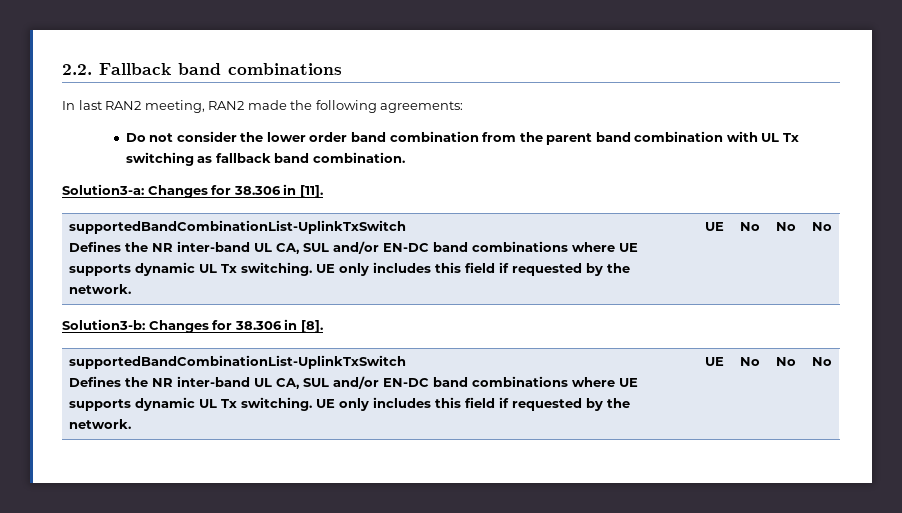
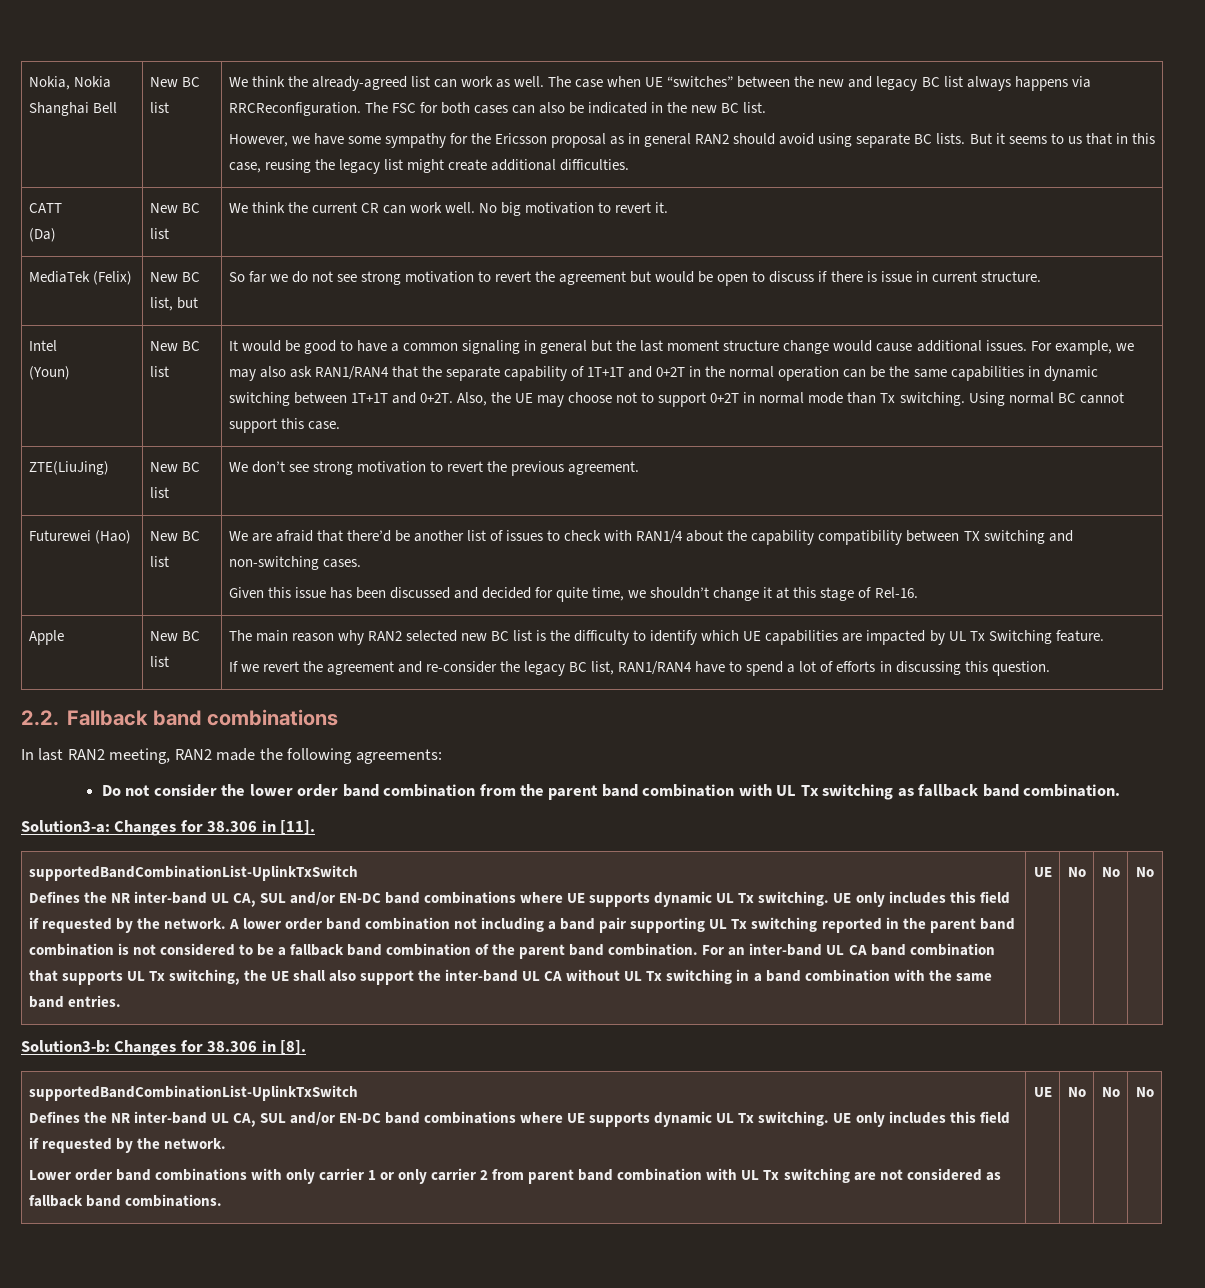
+ Nokia, Nokia Shanghai Bell | New BC list | We think the already-agreed list can work as well. The case when UE “switches” between the new and legacy BC list always happens via RRCReconfiguration. The FSC for both cases can also be indicated in the new BC list.
+ However, we have some sympathy for the Ericsson proposal as in general RAN2 should avoid using separate BC lists. But it seems to us that in this case, reusing the legacy list might create additional difficulties.
+ CATT
+ (Da) | New BC list | We think the current CR can work well. No big motivation to revert it.
+ MediaTek (Felix) | New BC list, but | So far we do not see strong motivation to revert the agreement but would be open to discuss if there is issue in current structure.
+ Intel
+ (Youn) | New BC list | It would be good to have a common signaling in general but the last moment structure change would cause additional issues. For example, we may also ask RAN1/RAN4 that the separate capability of 1T+1T and 0+2T in the normal operation can be the same capabilities in dynamic switching between 1T+1T and 0+2T. Also, the UE may choose not to support 0+2T in normal mode than Tx switching. Using normal BC cannot support this case.
+ ZTE(LiuJing) | New BC list | We don’t see strong motivation to revert the previous agreement.
+ Futurewei (Hao) | New BC list | We are afraid that there’d be another list of issues to check with RAN1/4 about the capability compatibility between TX switching and non-switching cases.
+ Given this issue has been discussed and decided for quite time, we shouldn’t change it at this stage of Rel-16.
+ Apple | New BC list | The main reason why RAN2 selected new BC list is the difficulty to identify which UE capabilities are impacted by UL Tx Switching feature.
+ If we revert the agreement and re-consider the legacy BC list, RAN1/RAN4 have to spend a lot of efforts in discussing this question.
+ A lower order band combination not including a band pair supporting UL Tx switching reported in the parent band combination is not considered to be a fallback band combination of the parent band combination. For an inter-band UL CA band combination that supports UL Tx switching, the UE shall also support the inter-band UL CA without UL Tx switching in a band combination with the same band entries.
+ Lower order band combinations with only carrier 1 or only carrier 2 from parent band combination with UL Tx switching are not considered as fallback band combinations.

